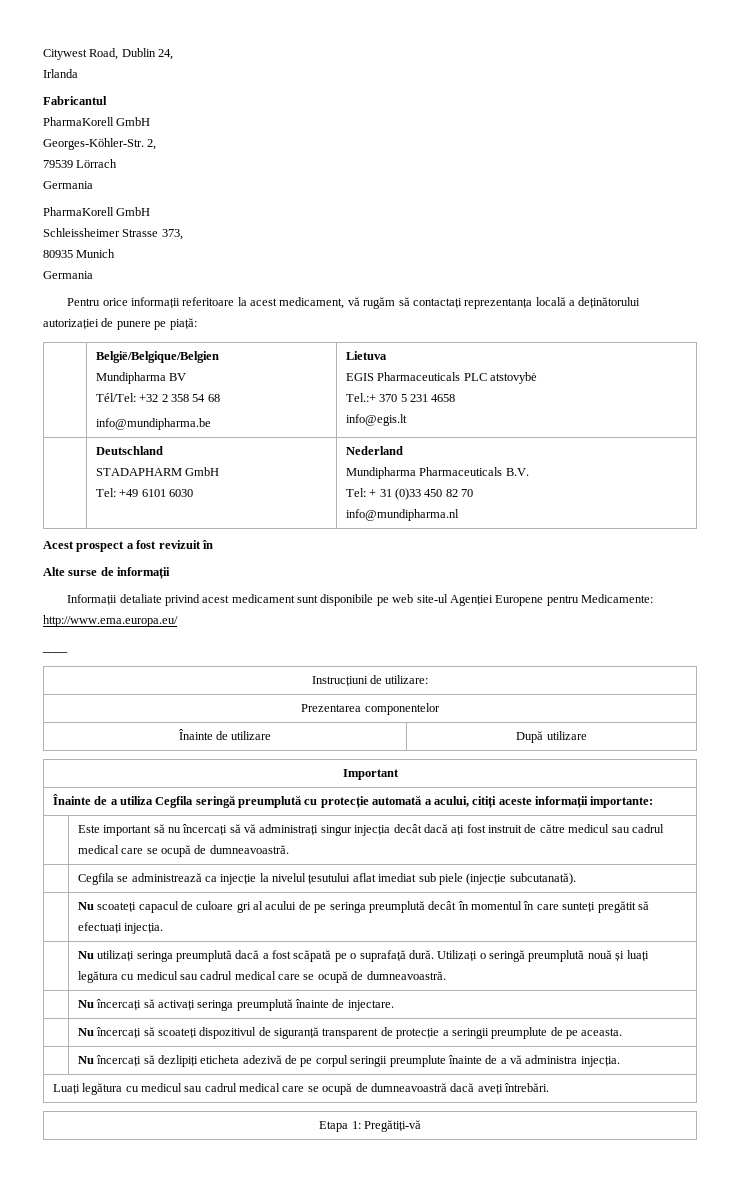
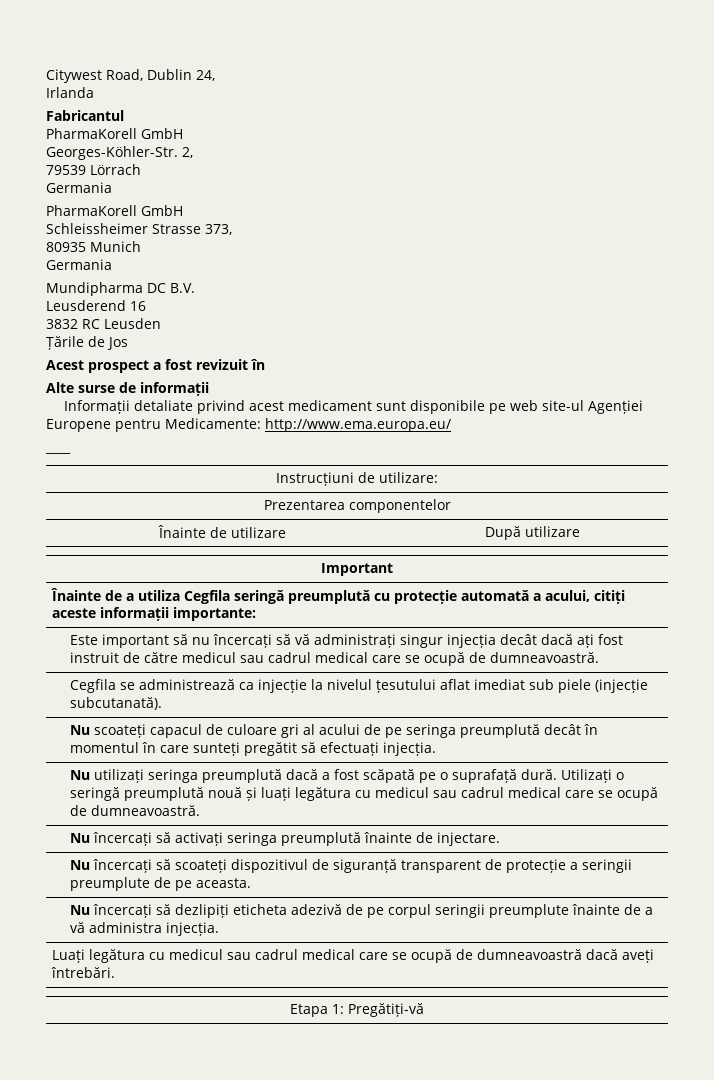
- Pentru orice informații referitoare la acest medicament, vă rugăm să contactați reprezentanța locală a deținătorului autorizației de punere pe piață:
- | België/Belgique/Belgien
- Mundipharma BV
- Tél/Tel: +32 2 358 54 68
- info@mundipharma.be | Lietuva
- EGIS Pharmaceuticals PLC atstovybė
- Tel.:+ 370 5 231 4658
- info@egis.lt
- | Deutschland
- STADAPHARM GmbH
- Tel: +49 6101 6030 | Nederland
- Mundipharma Pharmaceuticals B.V.
- Tel: + 31 (0)33 450 82 70
- info@mundipharma.nl
+ Mundipharma DC B.V.
+ Leusderend 16
+ 3832 RC Leusden
+ Țările de Jos

